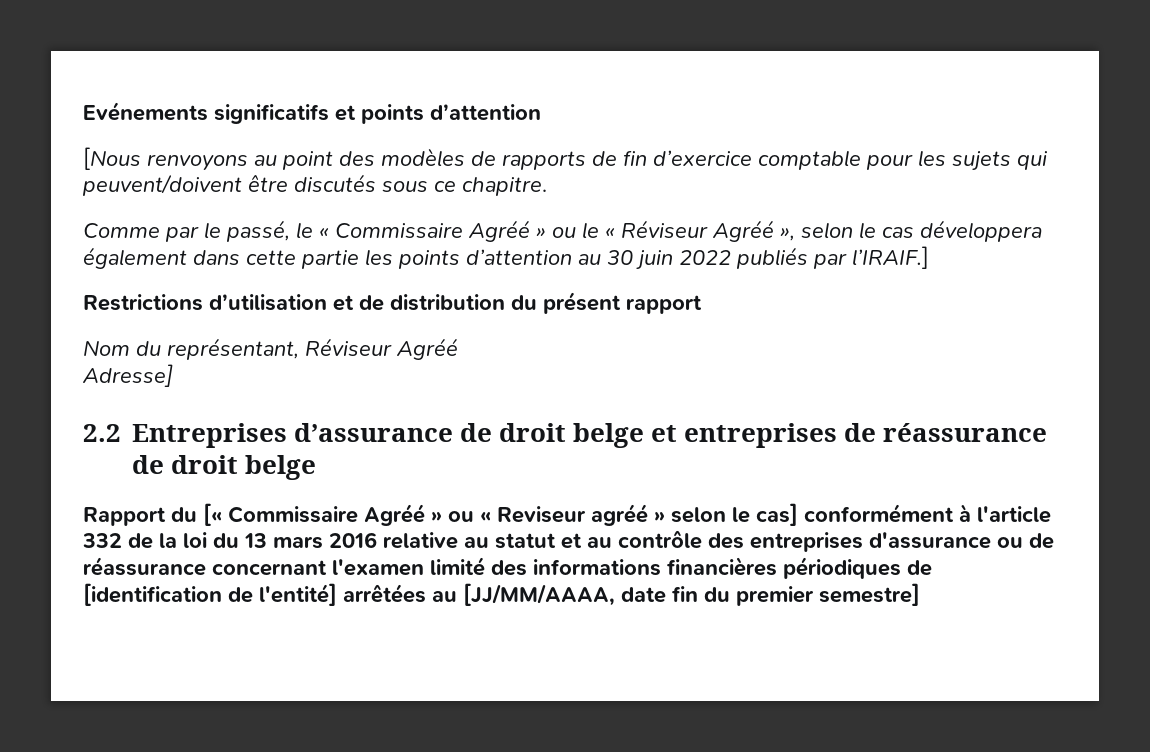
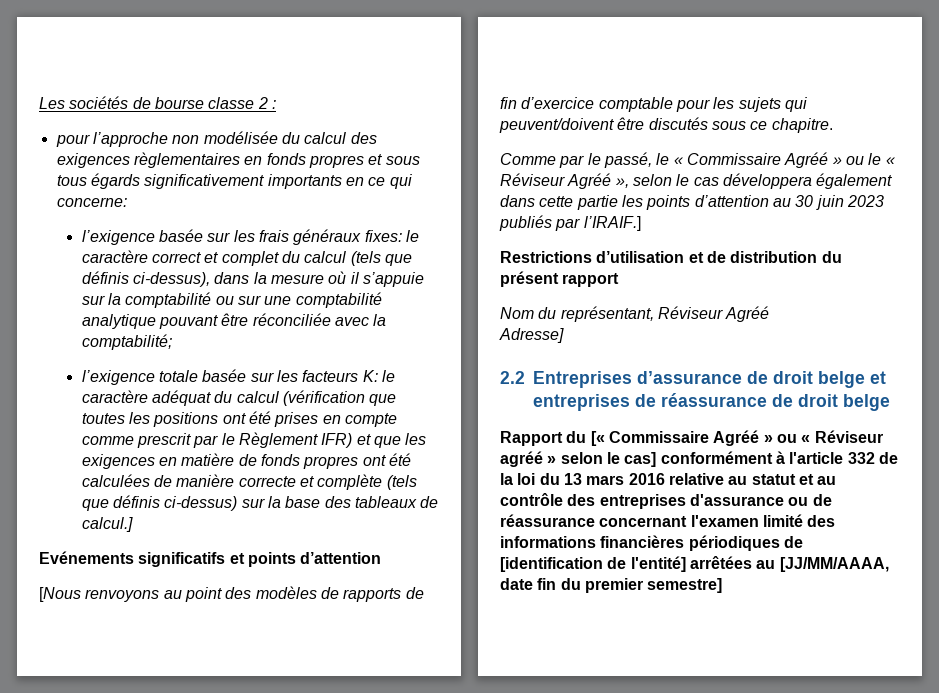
+ Les sociétés de bourse classe 2 :
+ pour l’approche non modélisée du calcul des exigences règlementaires en fonds propres et sous tous égards significativement importants en ce qui concerne:
+ l’exigence basée sur les frais généraux fixes: le caractère correct et complet du calcul (tels que définis ci-dessus), dans la mesure où il s’appuie sur la comptabilité ou sur une comptabilité analytique pouvant être réconciliée avec la comptabilité;
+ l’exigence totale basée sur les facteurs K: le caractère adéquat du calcul (vérification que toutes les positions ont été prises en compte comme prescrit par le Règlement IFR) et que les exigences en matière de fonds propres ont été calculées de manière correcte et complète (tels que définis ci-dessus) sur la base des tableaux de calcul.]
- Comme par le passé, le « Commissaire Agréé » ou le « Réviseur Agréé », selon le cas développera également dans cette partie les points d’attention au 30 juin 2022 publiés par l’IRAIF.]
+ Comme par le passé, le « Commissaire Agréé » ou le « Réviseur Agréé », selon le cas développera également dans cette partie les points d’attention au 30 juin 2023 publiés par l’IRAIF.]
- Rapport du [« Commissaire Agréé » ou « Reviseur agréé » selon le cas] conformément à l'article 332 de la loi du 13 mars 2016 relative au statut et au contrôle des entreprises d'assurance ou de réassurance concernant l'examen limité des informations financières périodiques de [identification de l'entité] arrêtées au [JJ/MM/AAAA, date fin du premier semestre]
+ Rapport du [« Commissaire Agréé » ou « Réviseur agréé » selon le cas] conformément à l'article 332 de la loi du 13 mars 2016 relative au statut et au contrôle des entreprises d'assurance ou de réassurance concernant l'examen limité des informations financières périodiques de [identification de l'entité] arrêtées au [JJ/MM/AAAA, date fin du premier semestre]

